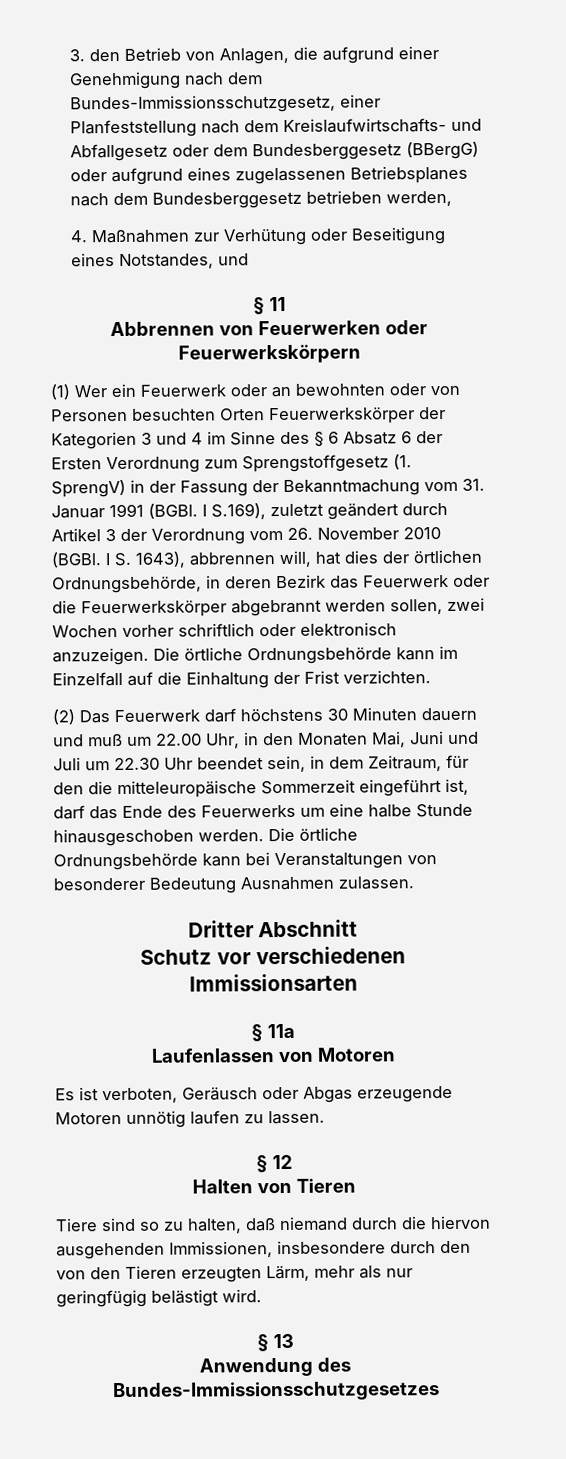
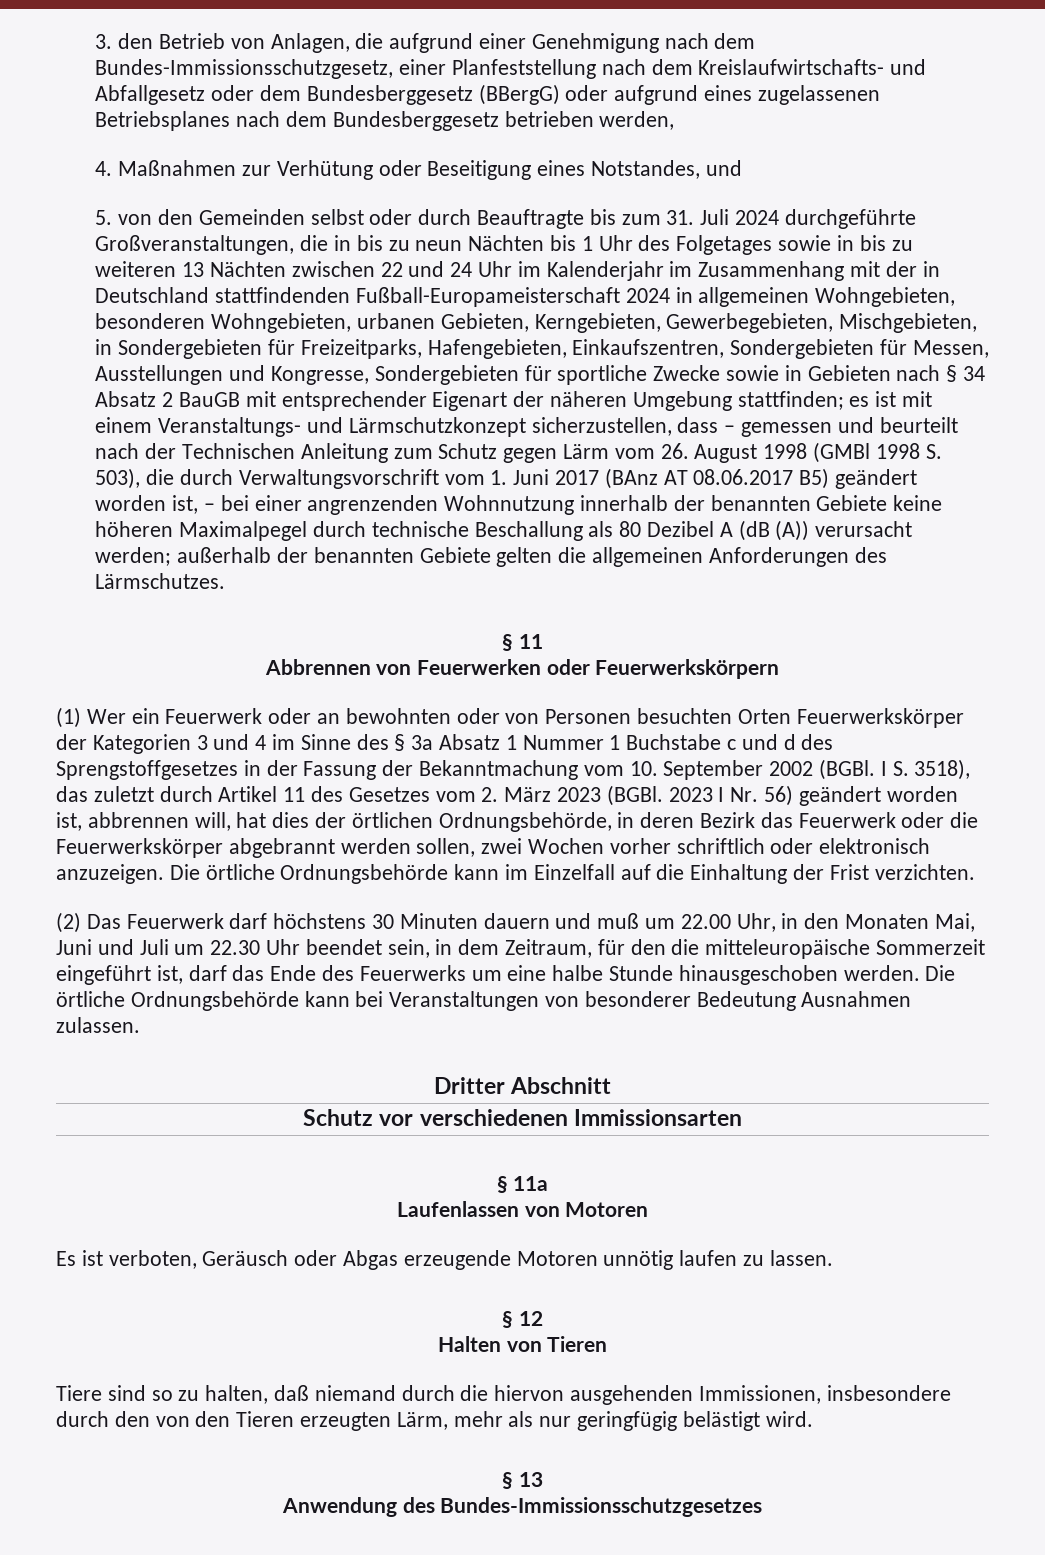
+ 5. von den Gemeinden selbst oder durch Beauftragte bis zum 31. Juli 2024 durchgeführte Großveranstaltungen, die in bis zu neun Nächten bis 1 Uhr des Folgetages sowie in bis zu weiteren 13 Nächten zwischen 22 und 24 Uhr im Kalenderjahr im Zusammenhang mit der in Deutschland stattfindenden Fußball-Europameisterschaft 2024 in allgemeinen Wohngebieten, besonderen Wohngebieten, urbanen Gebieten, Kerngebieten, Gewerbegebieten, Mischgebieten, in Sondergebieten für Freizeitparks, Hafengebieten, Einkaufszentren, Sondergebieten für Messen, Ausstellungen und Kongresse, Sondergebieten für sportliche Zwecke sowie in Gebieten nach § 34 Absatz 2 BauGB mit entsprechender Eigenart der näheren Umgebung stattfinden; es ist mit einem Veranstaltungs- und Lärmschutzkonzept sicherzustellen, dass – gemessen und beurteilt nach der Technischen Anleitung zum Schutz gegen Lärm vom 26. August 1998 (GMBl 1998 S. 503), die durch Verwaltungsvorschrift vom 1. Juni 2017 (BAnz AT 08.06.2017 B5) geändert worden ist, – bei einer angrenzenden Wohnnutzung innerhalb der benannten Gebiete keine höheren Maximalpegel durch technische Beschallung als 80 Dezibel A (dB (A)) verursacht werden; außerhalb der benannten Gebiete gelten die allgemeinen Anforderungen des Lärmschutzes.
- (1) Wer ein Feuerwerk oder an bewohnten oder von Personen besuchten Orten Feuerwerkskörper der Kategorien 3 und 4 im Sinne des § 6 Absatz 6 der Ersten Verordnung zum Sprengstoffgesetz (1. SprengV) in der Fassung der Bekanntmachung vom 31. Januar 1991 (BGBl. I S.169), zuletzt geändert durch Artikel 3 der Verordnung vom 26. November 2010 (BGBl. I S. 1643), abbrennen will, hat dies der örtlichen Ordnungsbehörde, in deren Bezirk das Feuerwerk oder die Feuerwerkskörper abgebrannt werden sollen, zwei Wochen vorher schriftlich oder elektronisch anzuzeigen.
+ (1) Wer ein Feuerwerk oder an bewohnten oder von Personen besuchten Orten Feuerwerkskörper der Kategorien 3 und 4 im Sinne des § 3a Absatz 1 Nummer 1 Buchstabe c und d des Sprengstoffgesetzes in der Fassung der Bekanntmachung vom 10. September 2002 (BGBl. I S. 3518), das zuletzt durch Artikel 11 des Gesetzes vom 2. März 2023 (BGBl. 2023 I Nr. 56) geändert worden ist, abbrennen will, hat dies der örtlichen Ordnungsbehörde, in deren Bezirk das Feuerwerk oder die Feuerwerkskörper abgebrannt werden sollen, zwei Wochen vorher schriftlich oder elektronisch anzuzeigen.

